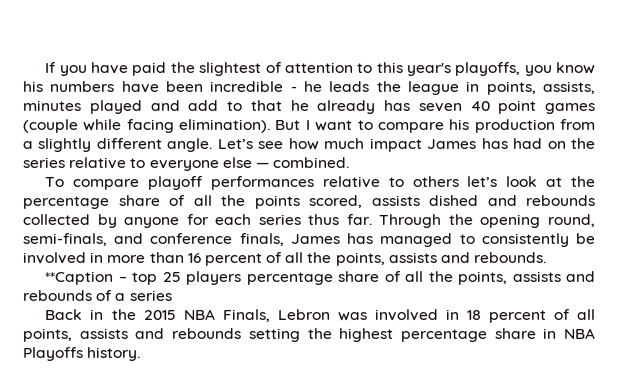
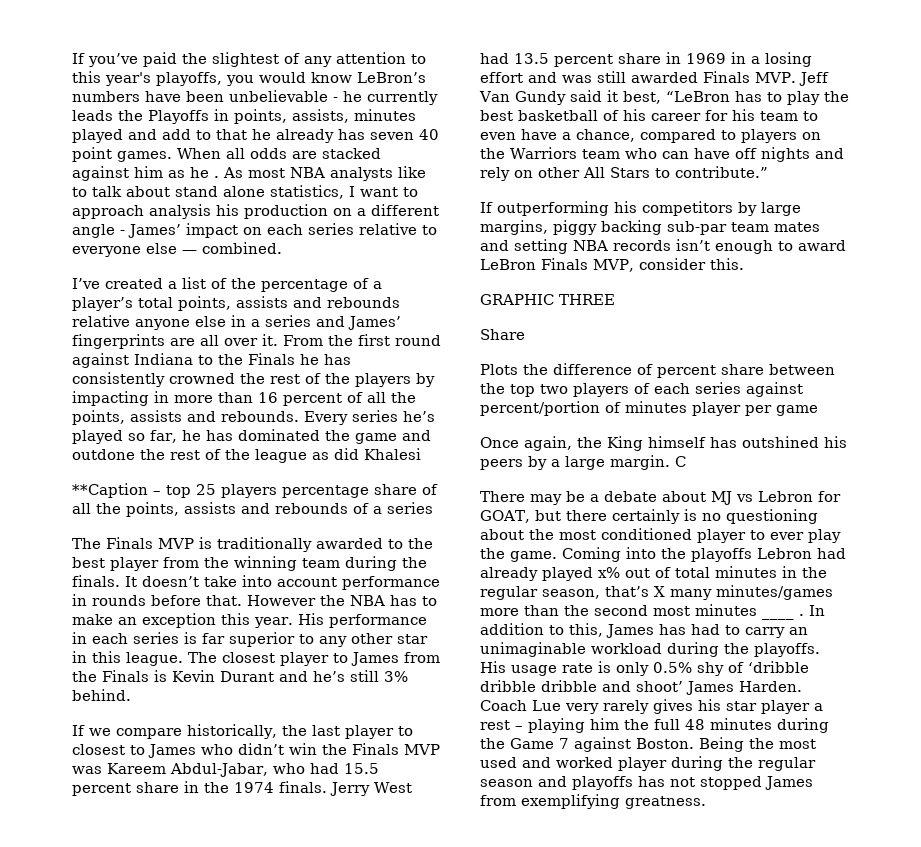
- If you have paid the slightest of attention to this year's playoffs, you know his numbers have been incredible - he leads the league in points, assists, minutes played and add to that he already has seven 40 point games (couple while facing elimination). But I want to compare his production from a slightly different angle. Let’s see how much impact James has had on the series relative to everyone else — combined.
+ If you’ve paid the slightest of any attention to this year's playoffs, you would know LeBron’s numbers have been unbelievable - he currently leads the Playoffs in points, assists, minutes played and add to that he already has seven 40 point games. When all odds are stacked against him as he . As most NBA analysts like to talk about stand alone statistics, I want to approach analysis his production on a different angle - James’ impact on each series relative to everyone else — combined.
- To compare playoff performances relative to others let’s look at the percentage share of all the points scored, assists dished and rebounds collected by anyone for each series thus far. Through the opening round, semi-finals, and conference finals, James has managed to consistently be involved in more than 16 percent of all the points, assists and rebounds.
+ I’ve created a list of the percentage of a player’s total points, assists and rebounds relative anyone else in a series and James’ fingerprints are all over it. From the first round against Indiana to the Finals he has consistently crowned the rest of the players by impacting in more than 16 percent of all the points, assists and rebounds. Every series he’s played so far, he has dominated the game and outdone the rest of the league as did Khalesi
- Back in the 2015 NBA Finals, Lebron was involved in 18 percent of all points, assists and rebounds setting the highest percentage share in NBA Playoffs history.
+ The Finals MVP is traditionally awarded to the best player from the winning team during the finals. It doesn’t take into account performance in rounds before that. However the NBA has to make an exception this year. His performance in each series is far superior to any other star in this league. The closest player to James from the Finals is Kevin Durant and he’s still 3% behind.
+ If we compare historically, the last player to closest to James who didn’t win the Finals MVP was Kareem Abdul-Jabar, who had 15.5 percent share in the 1974 finals. Jerry West had 13.5 percent share in 1969 in a losing effort and was still awarded Finals MVP. Jeff Van Gundy said it best, “LeBron has to play the best basketball of his career for his team to even have a chance, compared to players on the Warriors team who can have off nights and rely on other All Stars to contribute.”
+ If outperforming his competitors by large margins, piggy backing sub-par team mates and setting NBA records isn’t enough to award LeBron Finals MVP, consider this.
+ GRAPHIC THREE
+ Share
+ Plots the difference of percent share between the top two players of each series against percent/portion of minutes player per game
+ Once again, the King himself has outshined his peers by a large margin. C
+ There may be a debate about MJ vs Lebron for GOAT, but there certainly is no questioning about the most conditioned player to ever play the game. Coming into the playoffs Lebron had already played x% out of total minutes in the regular season, that’s X many minutes/games more than the second most minutes ____ . In addition to this, James has had to carry an unimaginable workload during the playoffs. His usage rate is only 0.5% shy of ‘dribble dribble dribble and shoot’ James Harden. Coach Lue very rarely gives his star player a rest – playing him the full 48 minutes during the Game 7 against Boston. Being the most used and worked player during the regular season and playoffs has not stopped James from exemplifying greatness.

